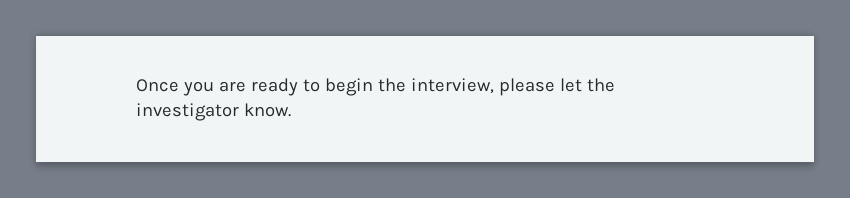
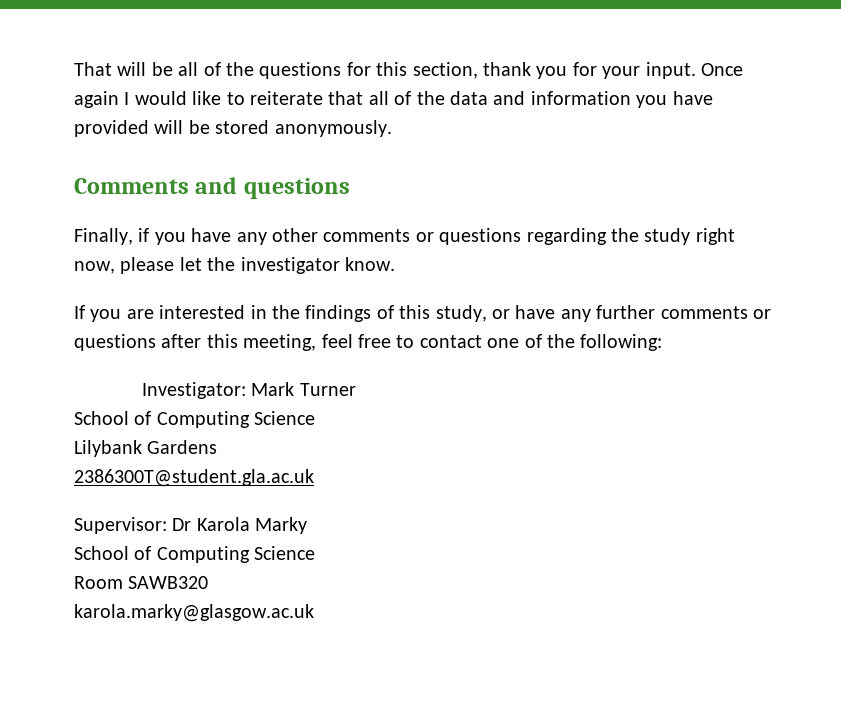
- Once you are ready to begin the interview, please let the investigator know.
+ That will be all of the questions for this section, thank you for your input. Once again I would like to reiterate that all of the data and information you have provided will be stored anonymously.
+ Comments and questions
+ Finally, if you have any other comments or questions regarding the study right now, please let the investigator know.
+ If you are interested in the findings of this study, or have any further comments or questions after this meeting, feel free to contact one of the following:
+ Investigator: Mark Turner
+ School of Computing Science
+ Lilybank Gardens
+ 2386300T@student.gla.ac.uk
+ Supervisor: Dr Karola Marky
+ School of Computing Science
+ Room SAWB320
+ karola.marky@glasgow.ac.uk

